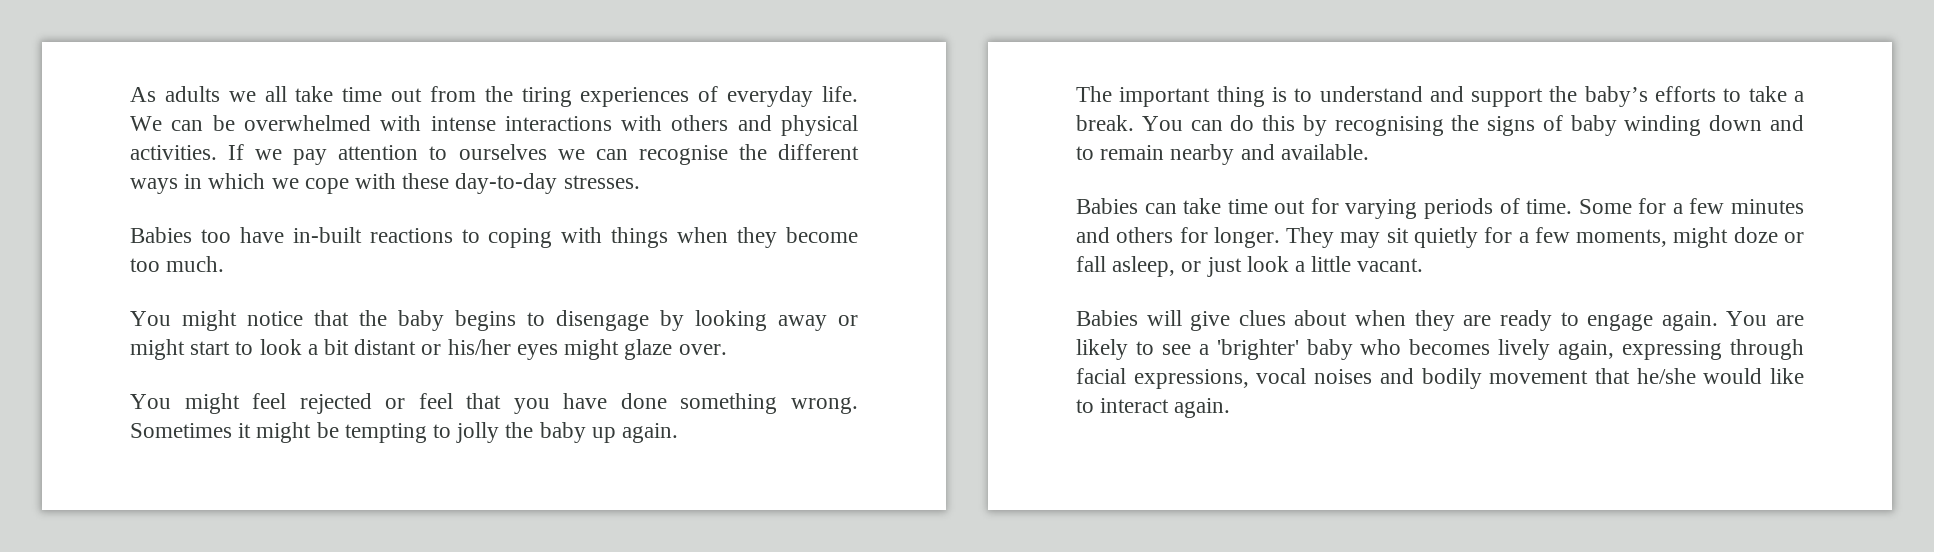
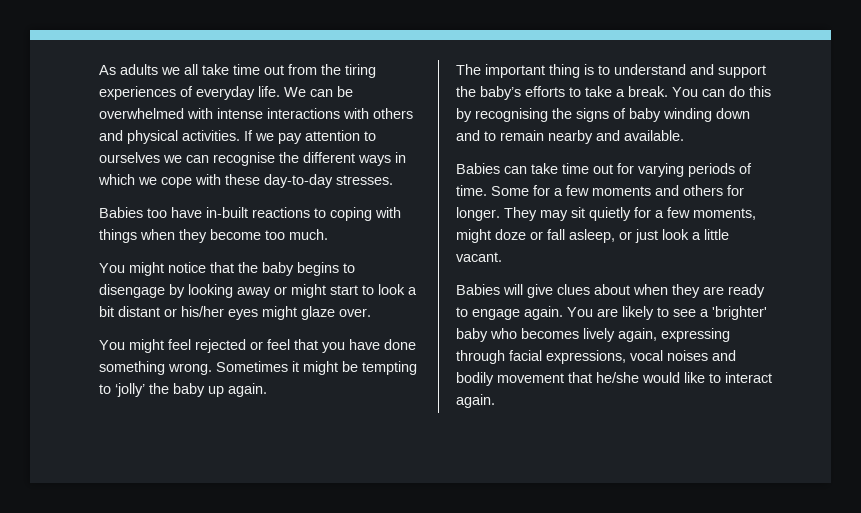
- Sometimes it might be tempting to jolly the baby up again.
+ Sometimes it might be tempting to ‘jolly’ the baby up again.
- Some for a few minutes and others for longer.
+ Some for a few moments and others for longer.

